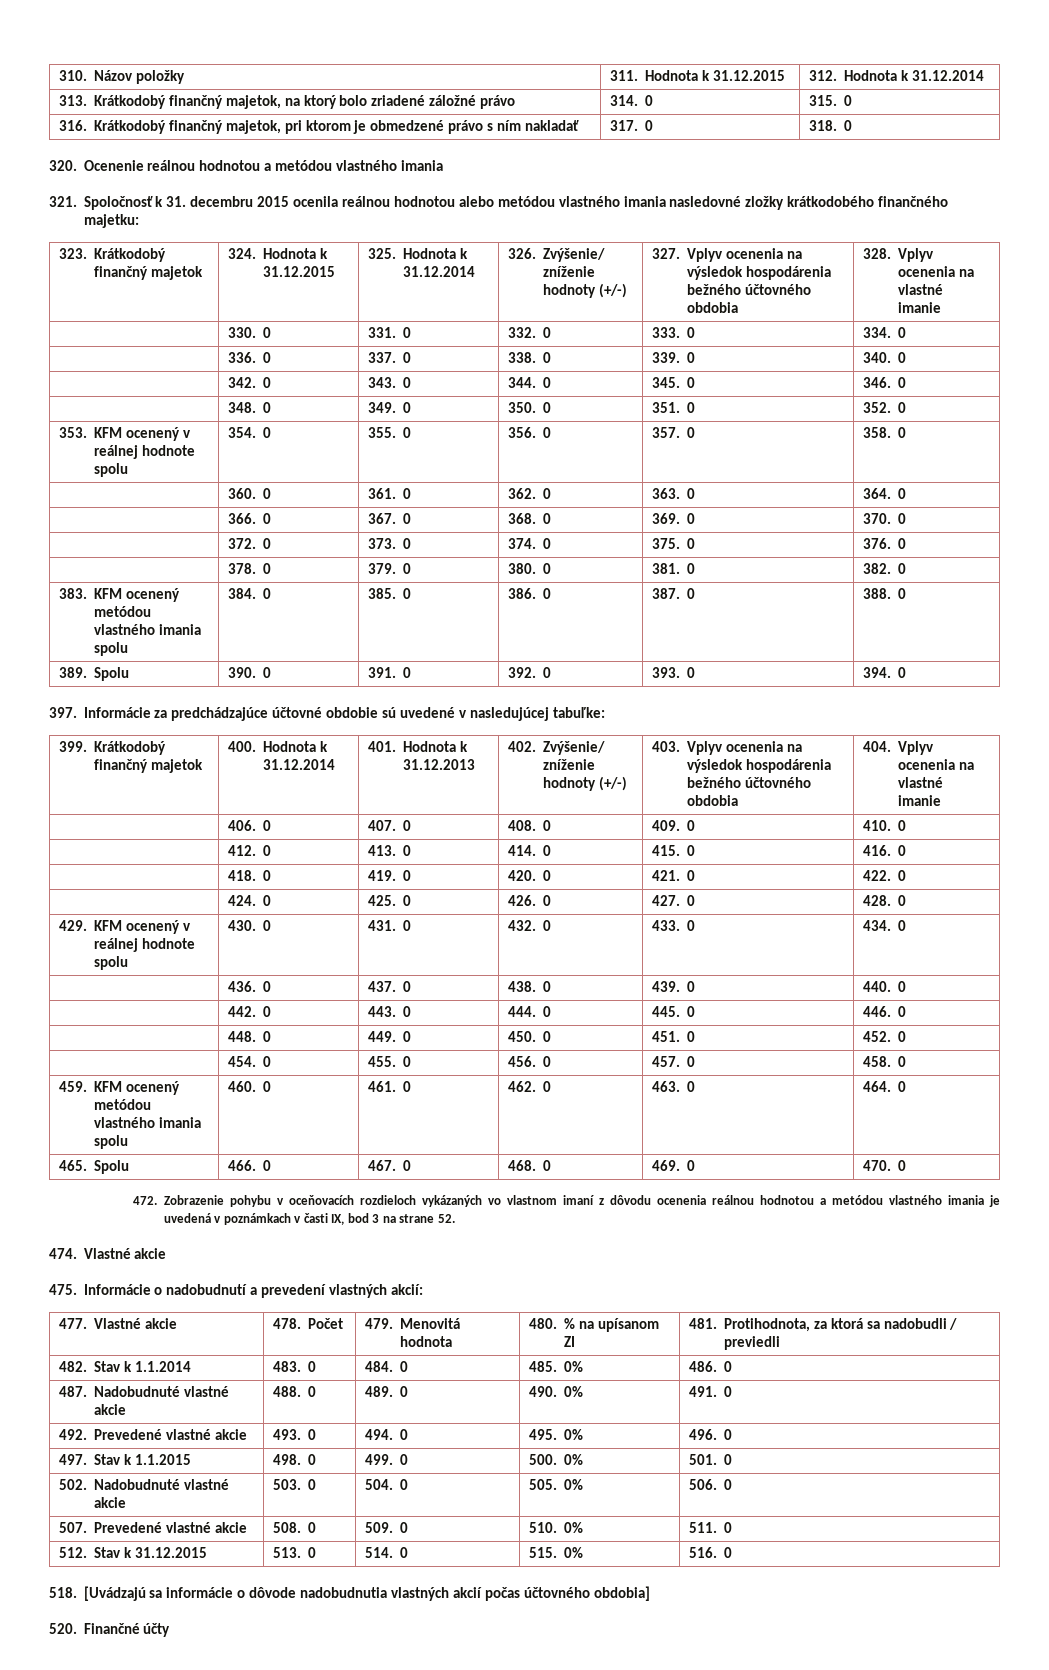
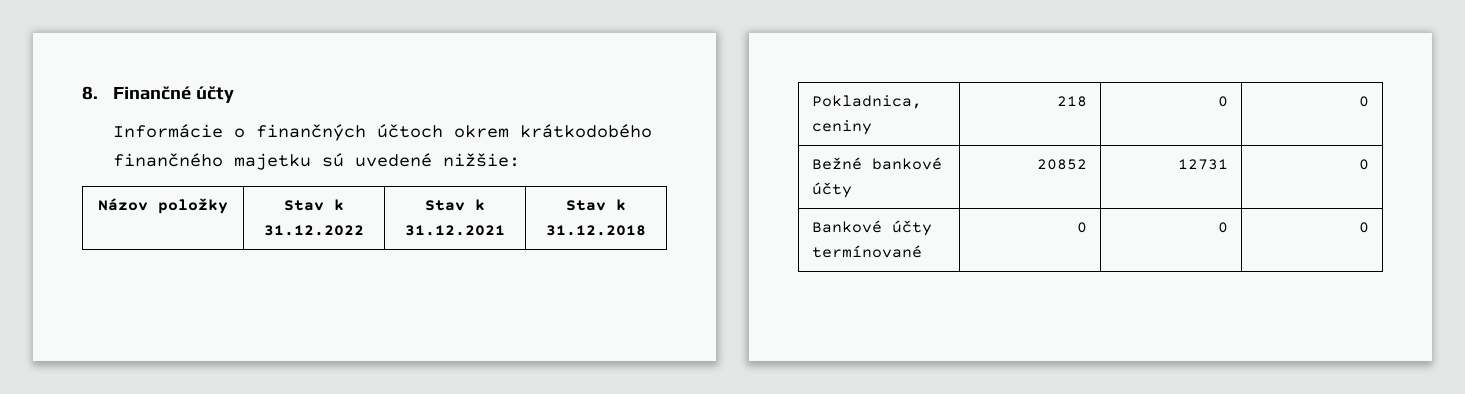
- 310. Názov položky | 311. Hodnota k 31.12.2015 | 312. Hodnota k 31.12.2014
- 313. Krátkodobý finančný majetok, na ktorý bolo zriadené záložné právo | 314. 0 | 315. 0
- 316. Krátkodobý finančný majetok, pri ktorom je obmedzené právo s ním nakladať | 317. 0 | 318. 0
- 320. Ocenenie reálnou hodnotou a metódou vlastného imania
- 321. Spoločnosť k 31. decembru 2015 ocenila reálnou hodnotou alebo metódou vlastného imania nasledovné zložky krátkodobého finančného majetku:
- 323. Krátkodobý finančný majetok | 324. Hodnota k 31.12.2015 | 325. Hodnota k 31.12.2014 | 326. Zvýšenie/ zníženie hodnoty (+/-) | 327. Vplyv ocenenia na výsledok hospodárenia bežného účtovného obdobia | 328. Vplyv ocenenia na vlastné imanie
- | 330. 0 | 331. 0 | 332. 0 | 333. 0 | 334. 0
- | 336. 0 | 337. 0 | 338. 0 | 339. 0 | 340. 0
- | 342. 0 | 343. 0 | 344. 0 | 345. 0 | 346. 0
- | 348. 0 | 349. 0 | 350. 0 | 351. 0 | 352. 0
- 353. KFM ocenený v reálnej hodnote spolu | 354. 0 | 355. 0 | 356. 0 | 357. 0 | 358. 0
- | 360. 0 | 361. 0 | 362. 0 | 363. 0 | 364. 0
- | 366. 0 | 367. 0 | 368. 0 | 369. 0 | 370. 0
- | 372. 0 | 373. 0 | 374. 0 | 375. 0 | 376. 0
- | 378. 0 | 379. 0 | 380. 0 | 381. 0 | 382. 0
- 383. KFM ocenený metódou vlastného imania spolu | 384. 0 | 385. 0 | 386. 0 | 387. 0 | 388. 0
- 389. Spolu | 390. 0 | 391. 0 | 392. 0 | 393. 0 | 394. 0
- 397. Informácie za predchádzajúce účtovné obdobie sú uvedené v nasledujúcej tabuľke:
- 399. Krátkodobý finančný majetok | 400. Hodnota k 31.12.2014 | 401. Hodnota k 31.12.2013 | 402. Zvýšenie/ zníženie hodnoty (+/-) | 403. Vplyv ocenenia na výsledok hospodárenia bežného účtovného obdobia | 404. Vplyv ocenenia na vlastné imanie
- | 406. 0 | 407. 0 | 408. 0 | 409. 0 | 410. 0
- | 412. 0 | 413. 0 | 414. 0 | 415. 0 | 416. 0
- | 418. 0 | 419. 0 | 420. 0 | 421. 0 | 422. 0
- | 424. 0 | 425. 0 | 426. 0 | 427. 0 | 428. 0
- 429. KFM ocenený v reálnej hodnote spolu | 430. 0 | 431. 0 | 432. 0 | 433. 0 | 434. 0
- | 436. 0 | 437. 0 | 438. 0 | 439. 0 | 440. 0
- | 442. 0 | 443. 0 | 444. 0 | 445. 0 | 446. 0
- | 448. 0 | 449. 0 | 450. 0 | 451. 0 | 452. 0
- | 454. 0 | 455. 0 | 456. 0 | 457. 0 | 458. 0
- 459. KFM ocenený metódou vlastného imania spolu | 460. 0 | 461. 0 | 462. 0 | 463. 0 | 464. 0
- 465. Spolu | 466. 0 | 467. 0 | 468. 0 | 469. 0 | 470. 0
- 472. Zobrazenie pohybu v oceňovacích rozdieloch vykázaných vo vlastnom imaní z dôvodu ocenenia reálnou hodnotou a metódou vlastného imania je uvedená v poznámkach v časti IX, bod 3 na strane 52.
- 474. Vlastné akcie
- 475. Informácie o nadobudnutí a prevedení vlastných akcií:
- 477. Vlastné akcie | 478. Počet | 479. Menovitá hodnota | 480. % na upísanom ZI | 481. Protihodnota, za ktorá sa nadobudli / previedli
- 482. Stav k 1.1.2014 | 483. 0 | 484. 0 | 485. 0% | 486. 0
- 487. Nadobudnuté vlastné akcie | 488. 0 | 489. 0 | 490. 0% | 491. 0
- 492. Prevedené vlastné akcie | 493. 0 | 494. 0 | 495. 0% | 496. 0
- 497. Stav k 1.1.2015 | 498. 0 | 499. 0 | 500. 0% | 501. 0
- 502. Nadobudnuté vlastné akcie | 503. 0 | 504. 0 | 505. 0% | 506. 0
- 507. Prevedené vlastné akcie | 508. 0 | 509. 0 | 510. 0% | 511. 0
- 512. Stav k 31.12.2015 | 513. 0 | 514. 0 | 515. 0% | 516. 0
- 518. [Uvádzajú sa informácie o dôvode nadobudnutia vlastných akcií počas účtovného obdobia]
- 520. Finančné účty
+ 8. Finančné účty
+ Informácie o finančných účtoch okrem krátkodobého finančného majetku sú uvedené nižšie:
+ Názov položky | Stav k 31.12.2022 | Stav k 31.12.2021 | Stav k 31.12.2018
+ Pokladnica, ceniny | 218 | 0 | 0
+ Bežné bankové účty | 20852 | 12731 | 0
+ Bankové účty termínované | 0 | 0 | 0

